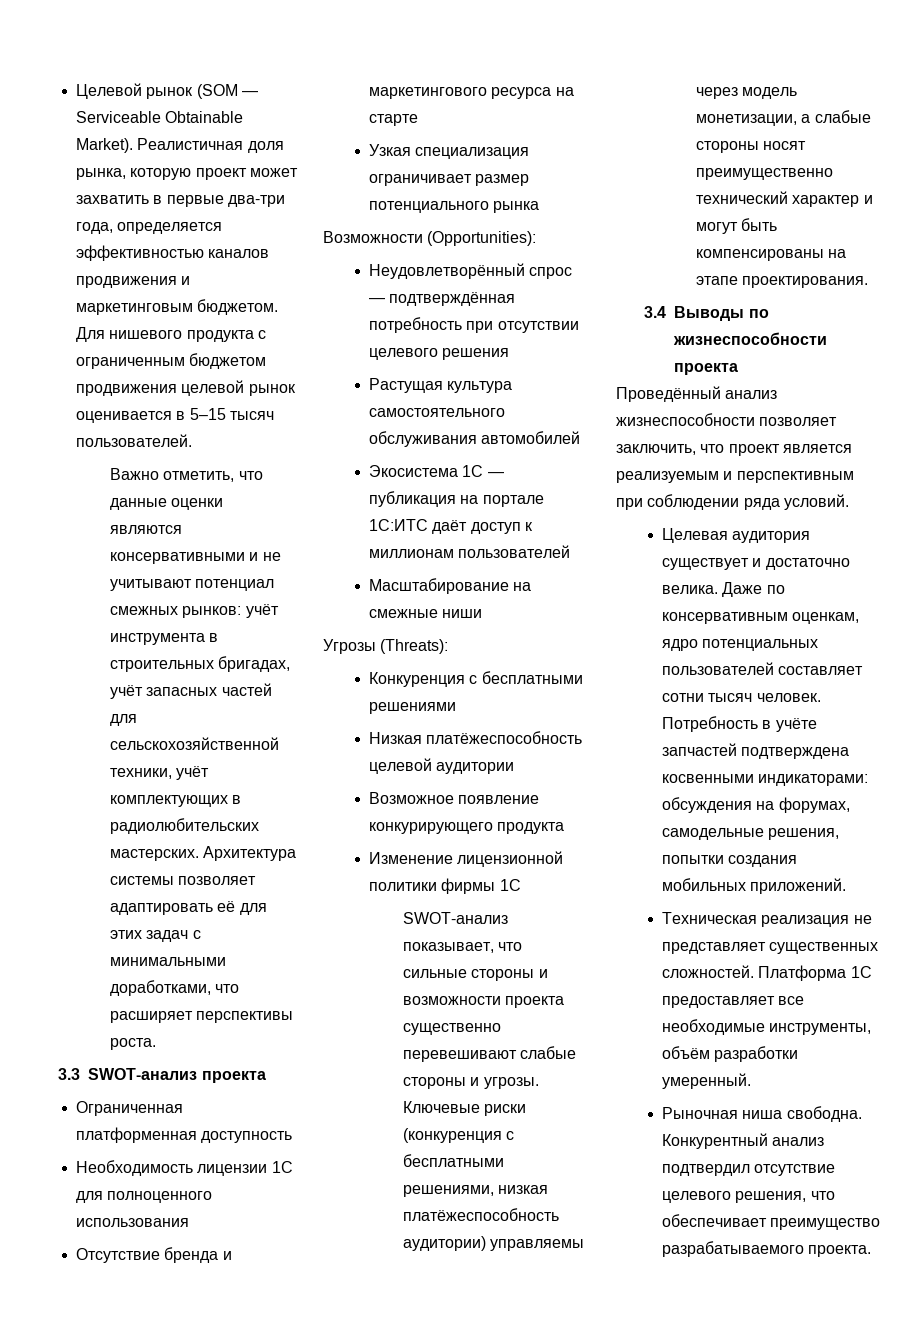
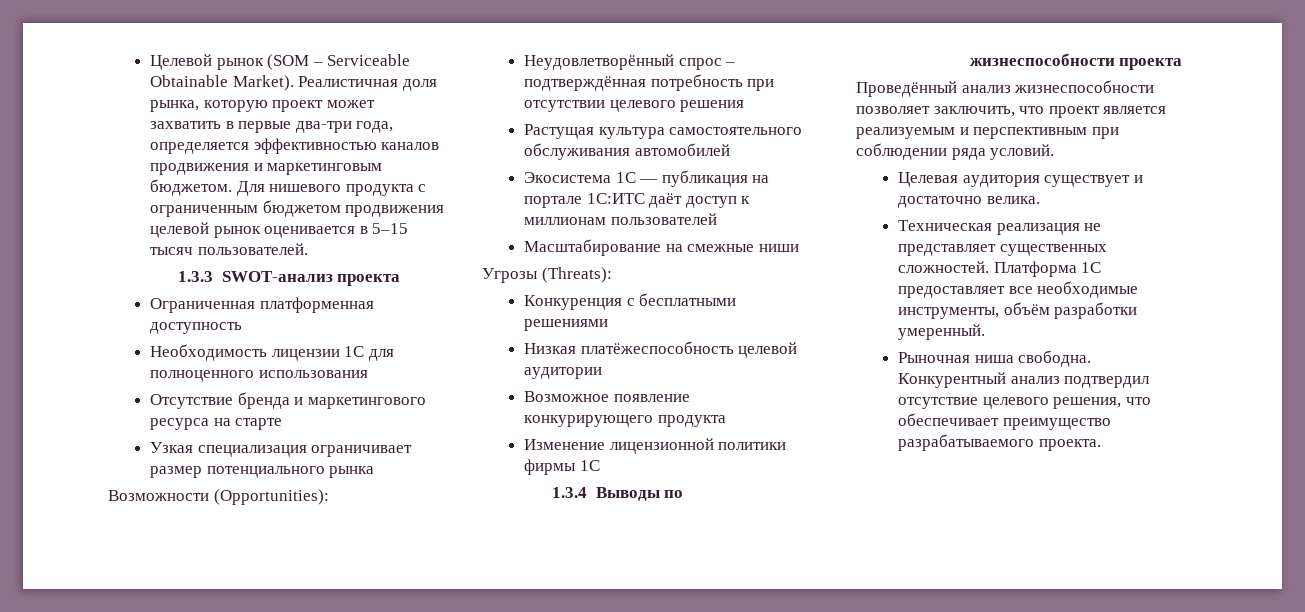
- Целевой рынок (SOM — Serviceable Obtainable Market).
+ Целевой рынок (SOM – Serviceable Obtainable Market).
- Важно отметить, что данные оценки являются консервативными и не учитывают потенциал смежных рынков: учёт инструмента в строительных бригадах, учёт запасных частей для сельскохозяйственной техники, учёт комплектующих в радиолюбительских мастерских. Архитектура системы позволяет адаптировать её для этих задач с минимальными доработками, что расширяет перспективы роста.
- 3.3 SWOT-анализ проекта
+ 1.3.3 SWOT-анализ проекта
- Неудовлетворённый спрос — подтверждённая потребность при отсутствии целевого решения
+ Неудовлетворённый спрос – подтверждённая потребность при отсутствии целевого решения
- SWOT-анализ показывает, что сильные стороны и возможности проекта существенно перевешивают слабые стороны и угрозы. Ключевые риски (конкуренция с бесплатными решениями, низкая платёжеспособность аудитории) управляемы через модель монетизации, а слабые стороны носят преимущественно технический характер и могут быть компенсированы на этапе проектирования.
- 3.4 Выводы по жизнеспособности проекта
+ 1.3.4 Выводы по жизнеспособности проекта
- Даже по консервативным оценкам, ядро потенциальных пользователей составляет сотни тысяч человек. Потребность в учёте запчастей подтверждена косвенными индикаторами: обсуждения на форумах, самодельные решения, попытки создания мобильных приложений.

